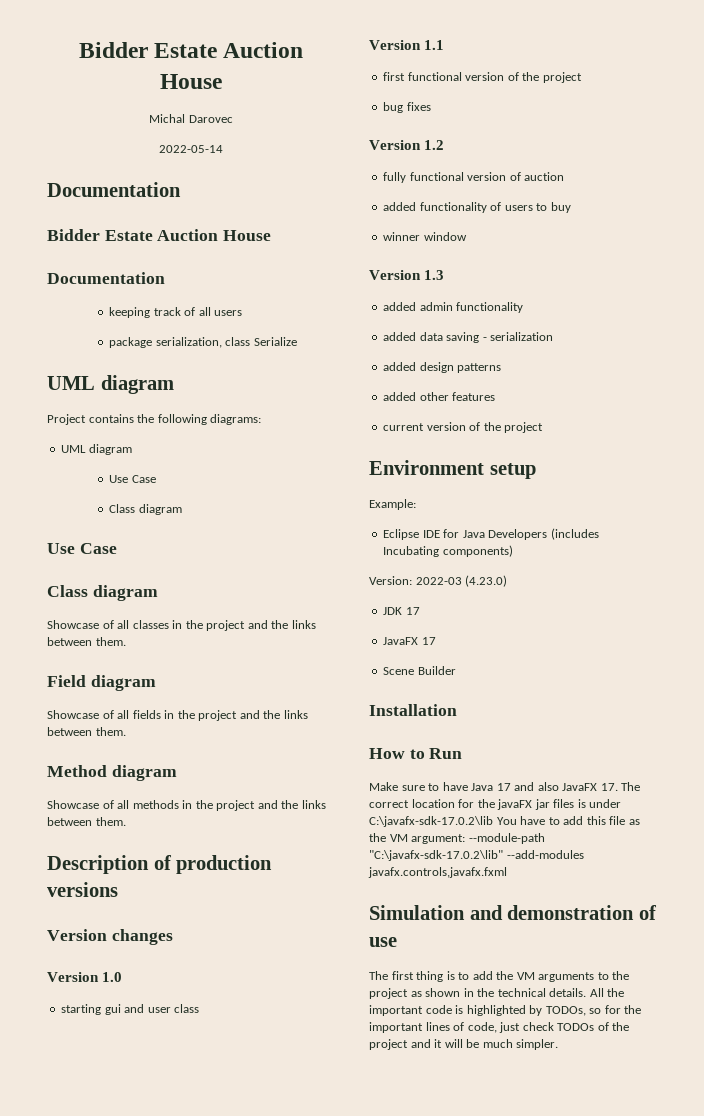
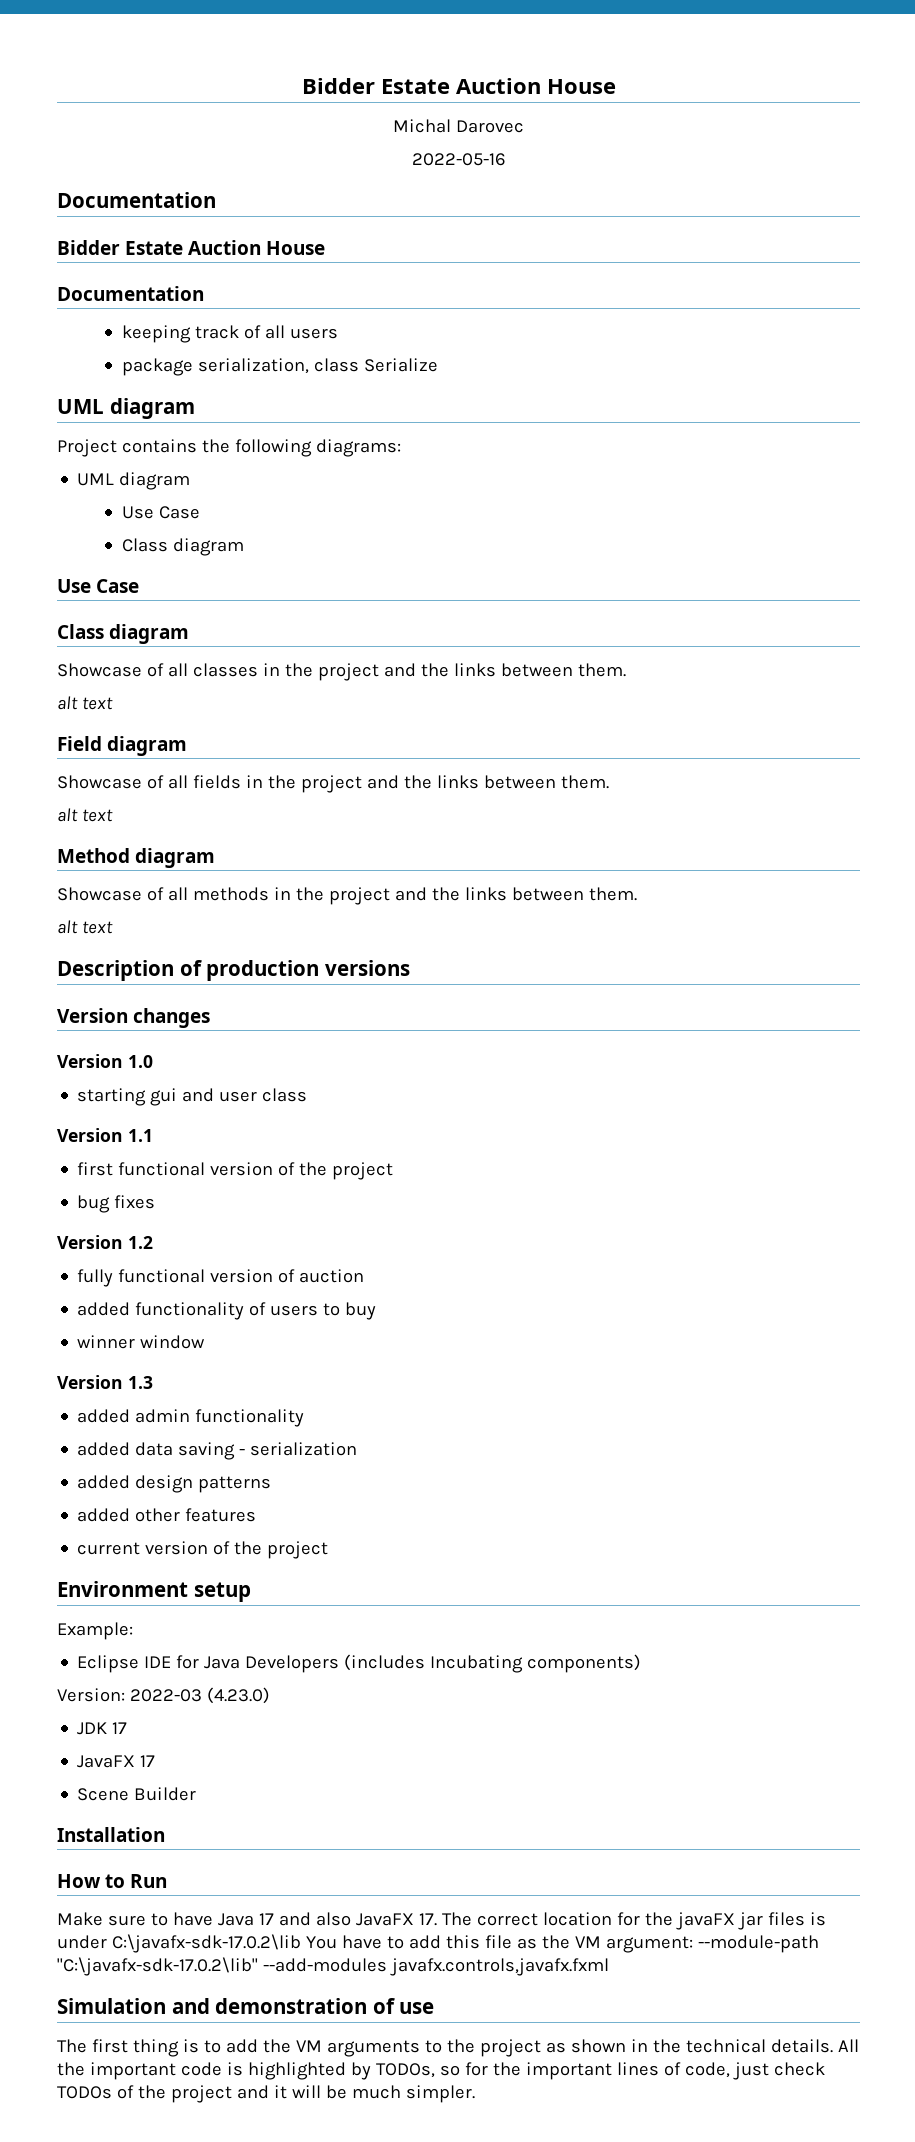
- 2022-05-14
+ 2022-05-16
  Showcase of all classes in the project and the links between them.
+ alt text
  Showcase of all fields in the project and the links between them.
+ alt text
  Showcase of all methods in the project and the links between them.
+ alt text

